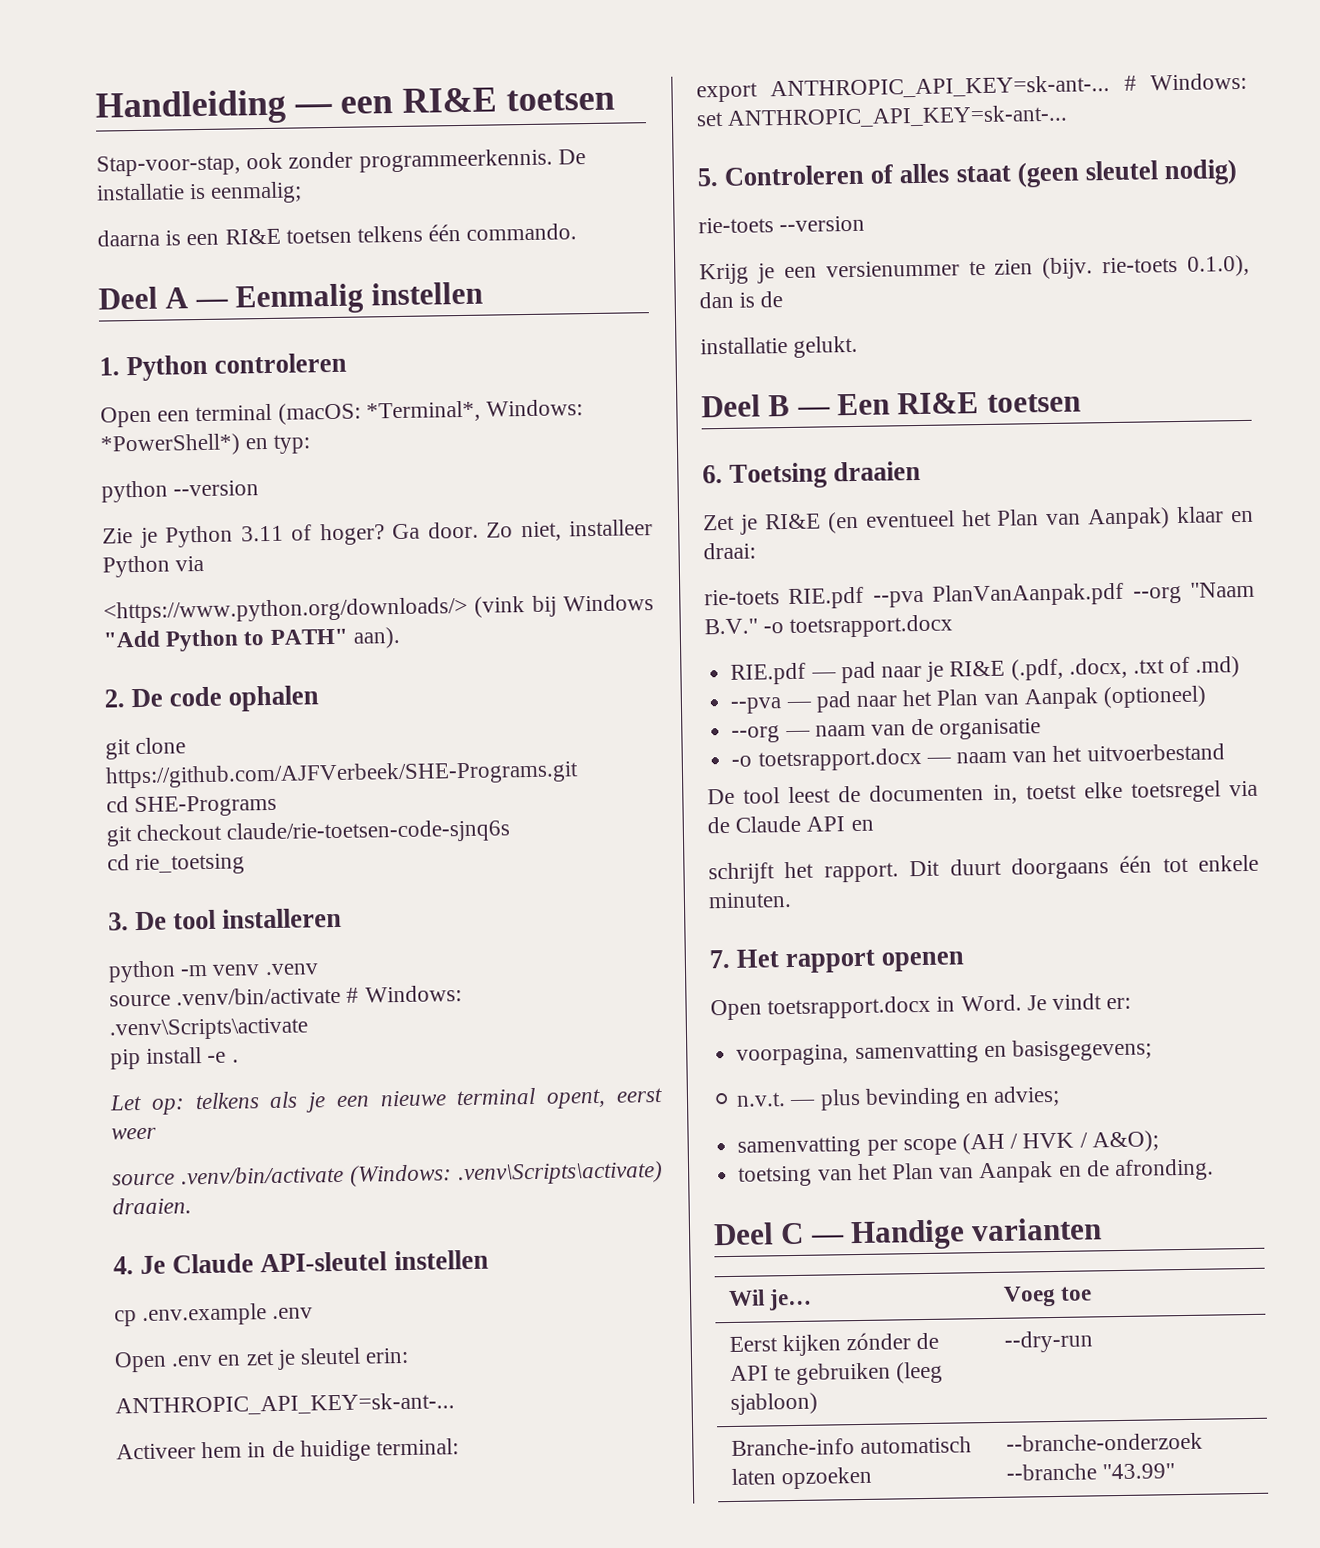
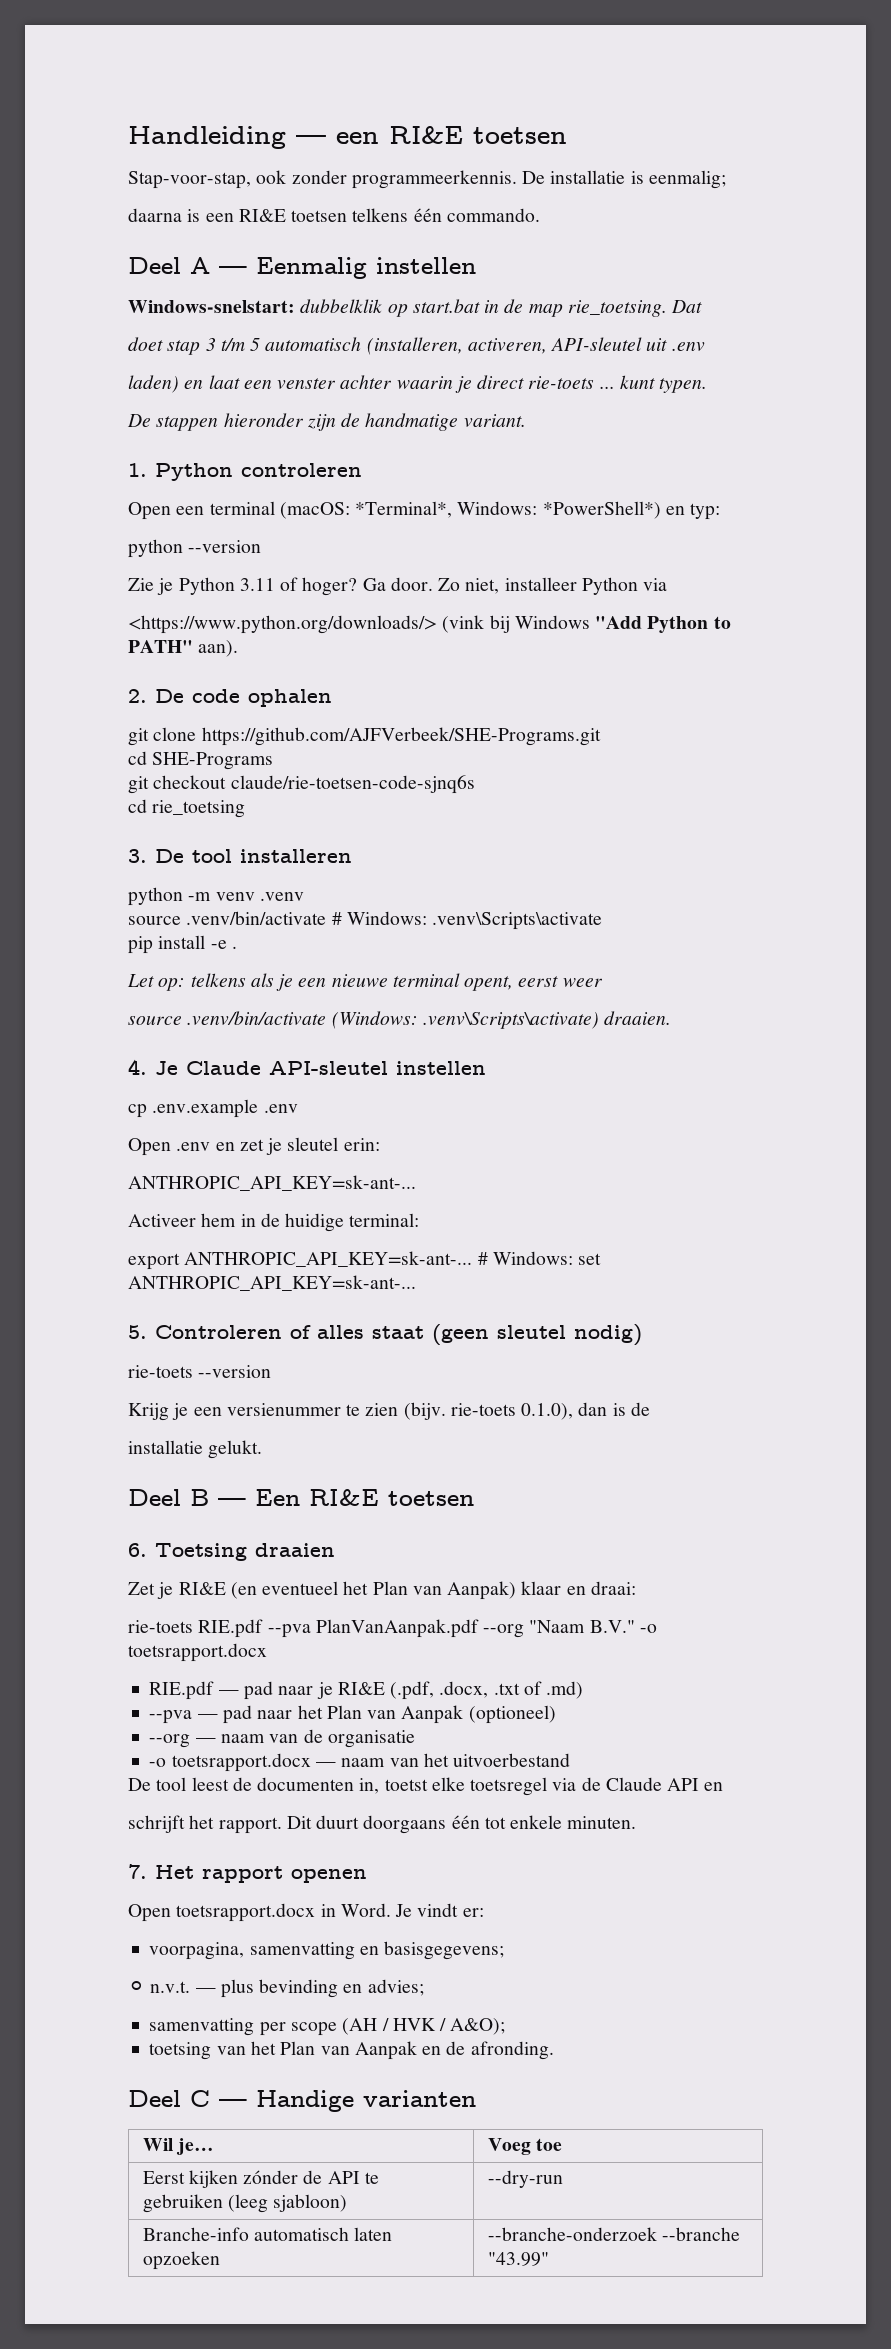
+ Windows-snelstart: dubbelklik op start.bat in de map rie_toetsing. Dat
+ doet stap 3 t/m 5 automatisch (installeren, activeren, API-sleutel uit .env
+ laden) en laat een venster achter waarin je direct rie-toets ... kunt typen.
+ De stappen hieronder zijn de handmatige variant.

